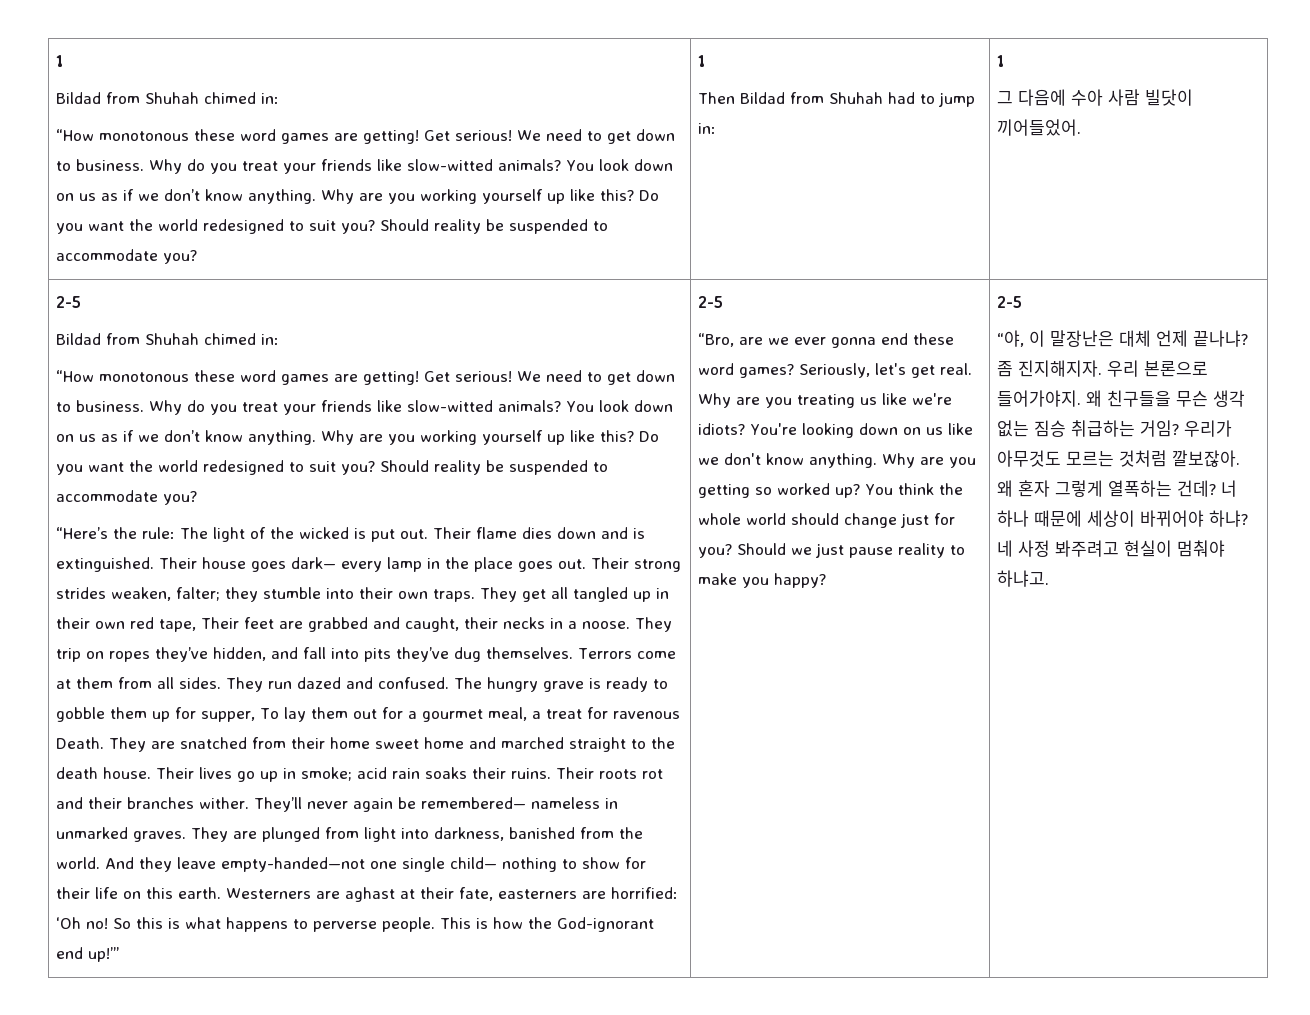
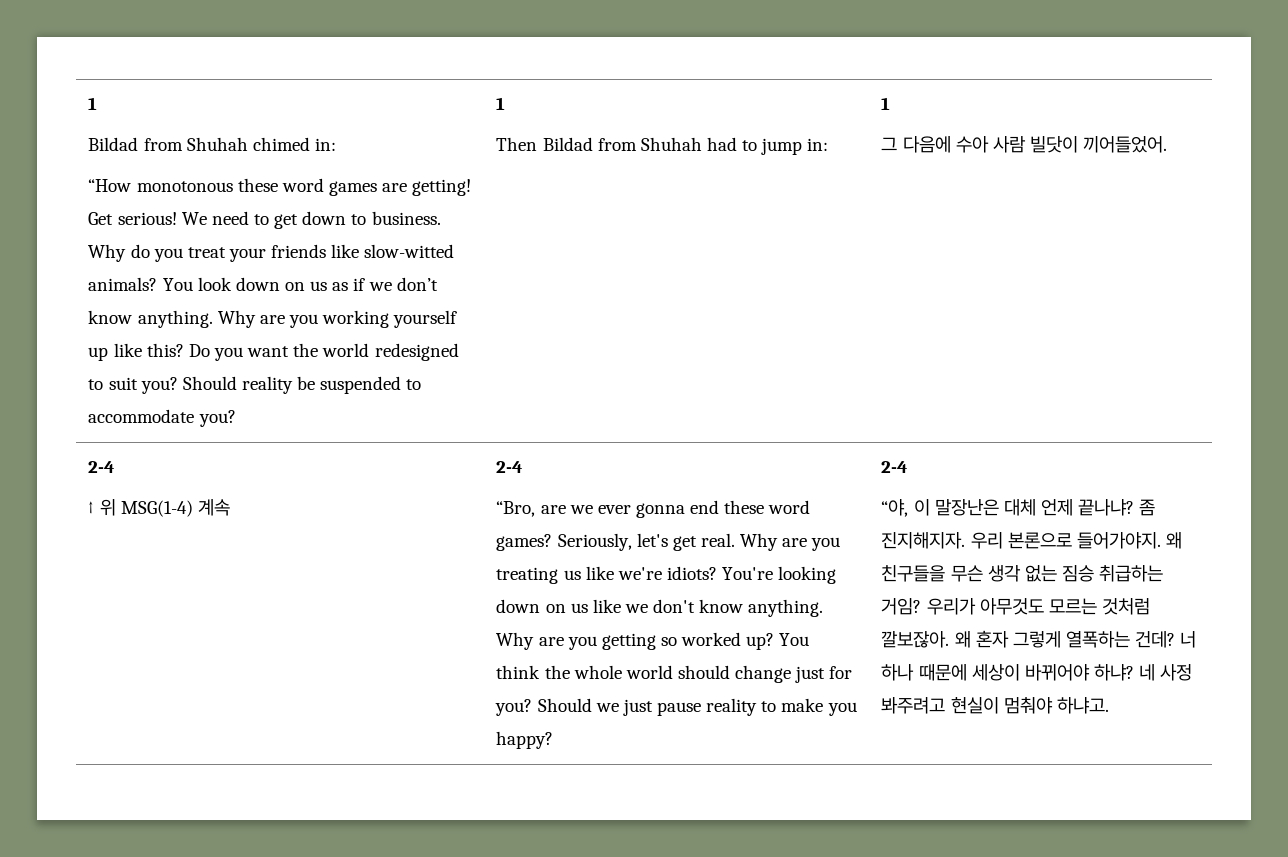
  그 다음에 수아 사람 빌닷이 끼어들었어.
- 2-5
- Bildad from Shuhah chimed in:
- “How monotonous these word games are getting! Get serious! We need to get down to business. Why do you treat your friends like slow-witted animals? You look down on us as if we don’t know anything. Why are you working yourself up like this? Do you want the world redesigned to suit you? Should reality be suspended to accommodate you?
- “Here’s the rule: The light of the wicked is put out. Their flame dies down and is extinguished. Their house goes dark— every lamp in the place goes out. Their strong strides weaken, falter; they stumble into their own traps. They get all tangled up in their own red tape, Their feet are grabbed and caught, their necks in a noose. They trip on ropes they’ve hidden, and fall into pits they’ve dug themselves. Terrors come at them from all sides. They run dazed and confused. The hungry grave is ready to gobble them up for supper, To lay them out for a gourmet meal, a treat for ravenous Death. They are snatched from their home sweet home and marched straight to the death house. Their lives go up in smoke; acid rain soaks their ruins. Their roots rot and their branches wither. They’ll never again be remembered— nameless in unmarked graves. They are plunged from light into darkness, banished from the world. And they leave empty-handed—not one single child— nothing to show for their life on this earth. Westerners are aghast at their fate, easterners are horrified: ‘Oh no! So this is what happens to perverse people. This is how the God-ignorant end up!’” | 2-5
+ 2-4
+ ↑ 위 MSG(1-4) 계속 | 2-4
- Should we just pause reality to make you happy? | 2-5
+ Should we just pause reality to make you happy? | 2-4

